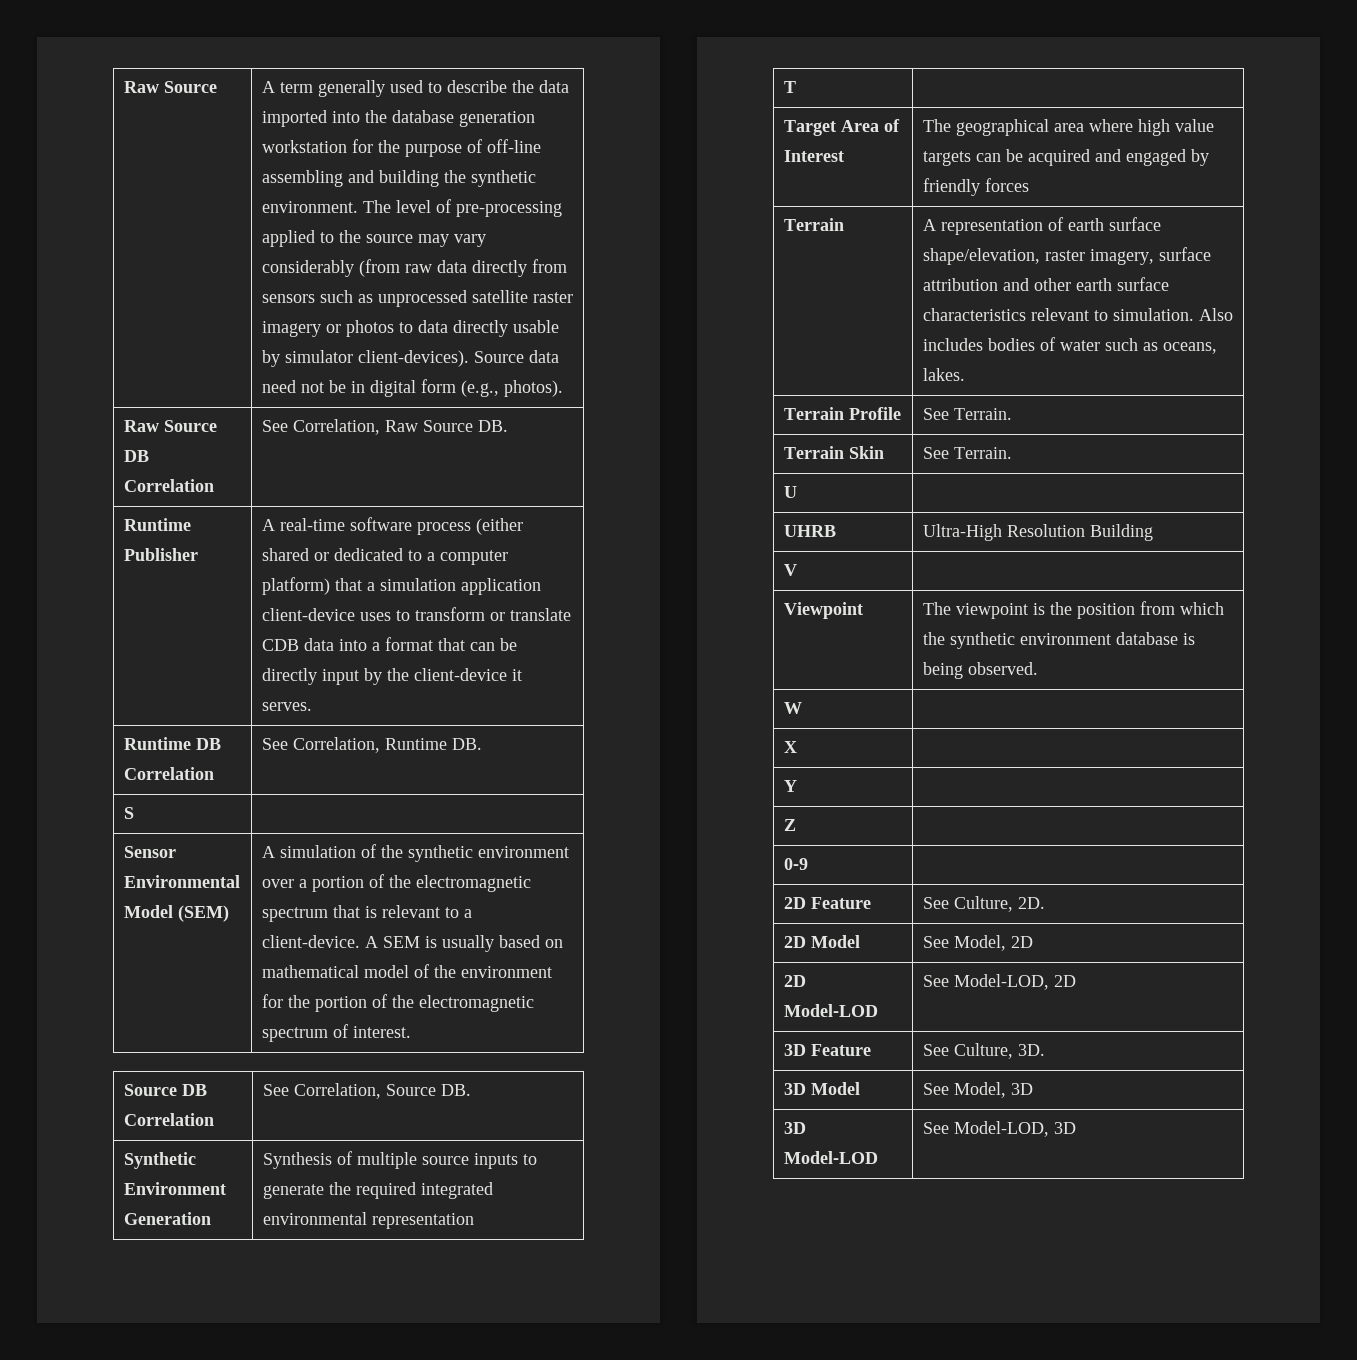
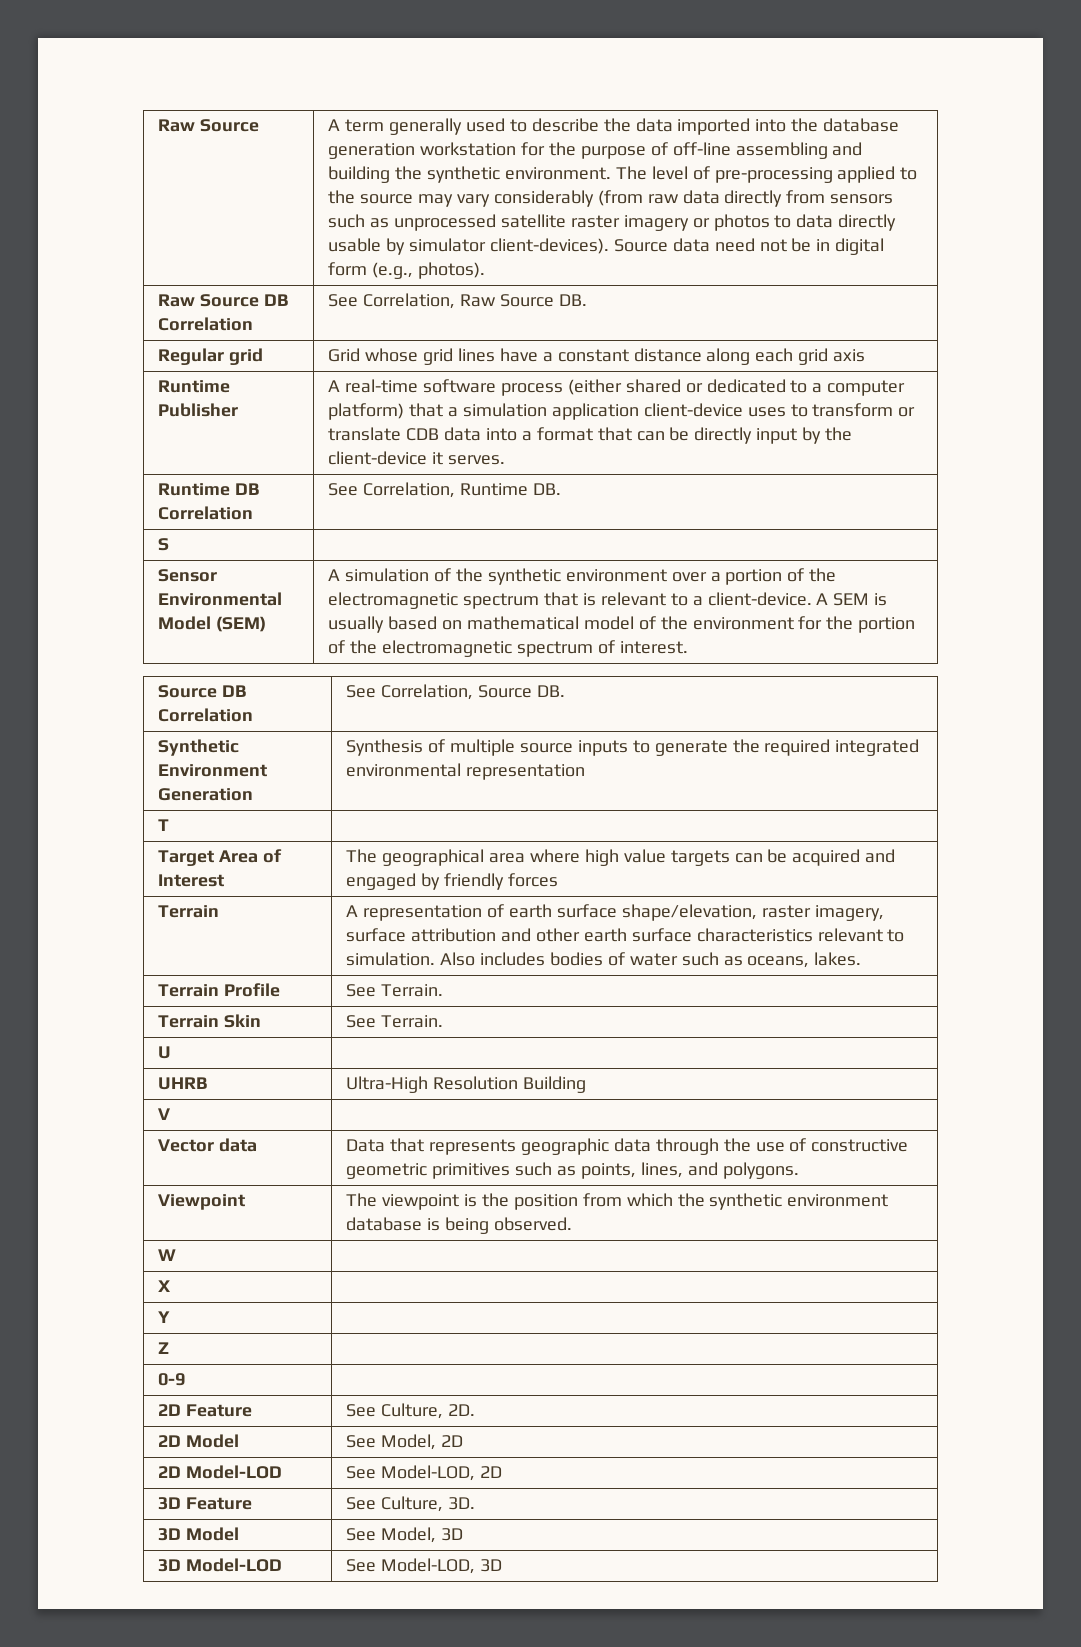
+ Regular grid | Grid whose grid lines have a constant distance along each grid axis
+ Vector data | Data that represents geographic data through the use of constructive geometric primitives such as points, lines, and polygons.

